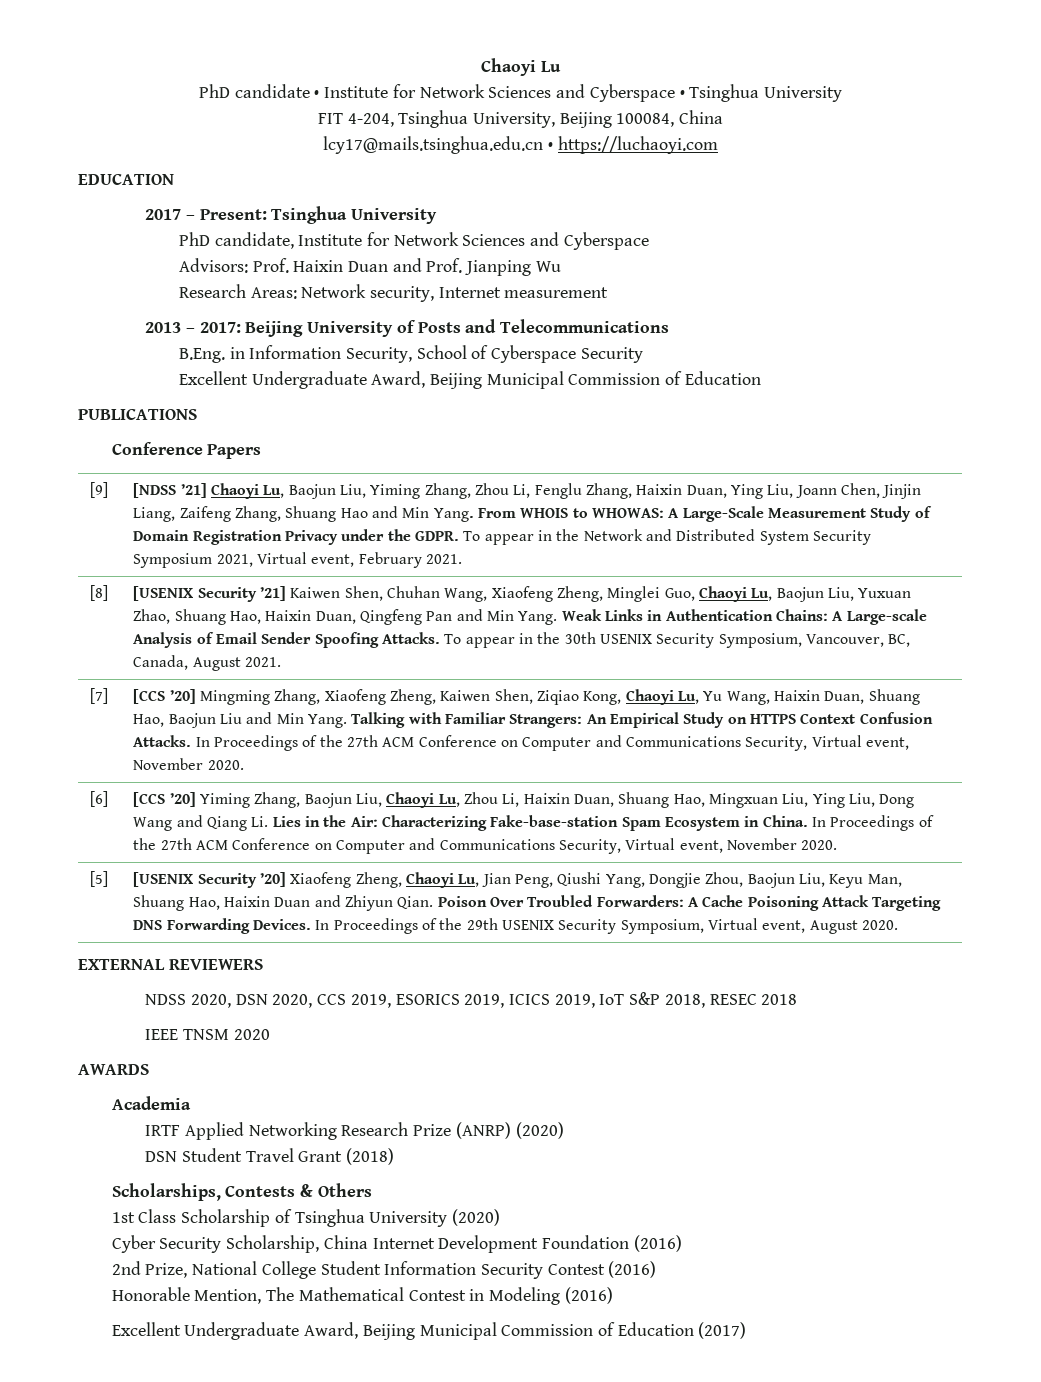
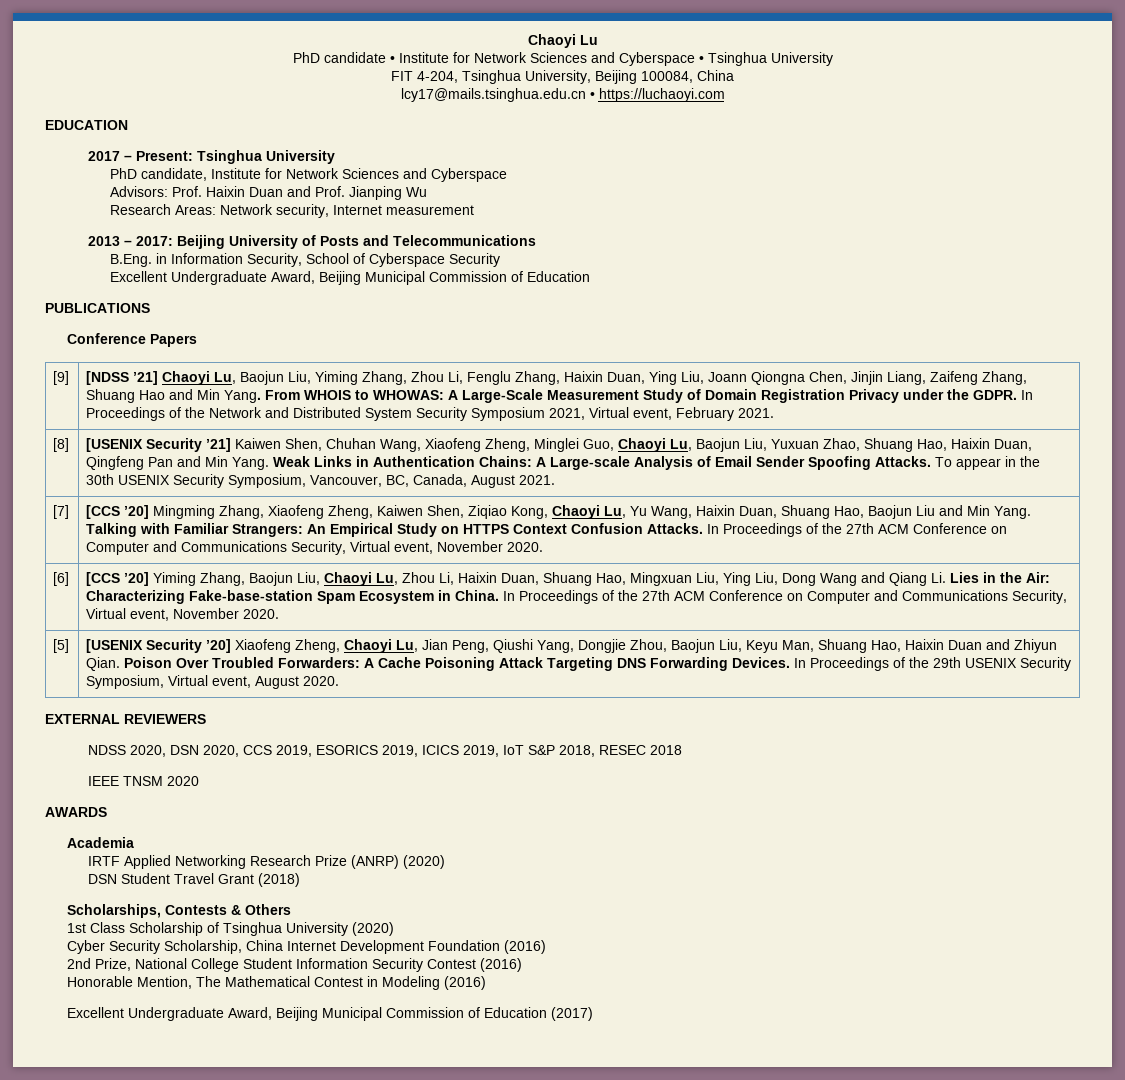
- [NDSS ’21] Chaoyi Lu, Baojun Liu, Yiming Zhang, Zhou Li, Fenglu Zhang, Haixin Duan, Ying Liu, Joann Chen, Jinjin Liang, Zaifeng Zhang, Shuang Hao and Min Yang.
+ [NDSS ’21] Chaoyi Lu, Baojun Liu, Yiming Zhang, Zhou Li, Fenglu Zhang, Haixin Duan, Ying Liu, Joann Qiongna Chen, Jinjin Liang, Zaifeng Zhang, Shuang Hao and Min Yang.
- To appear in the Network and Distributed System Security Symposium 2021, Virtual event, February 2021.
+ In Proceedings of the Network and Distributed System Security Symposium 2021, Virtual event, February 2021.

